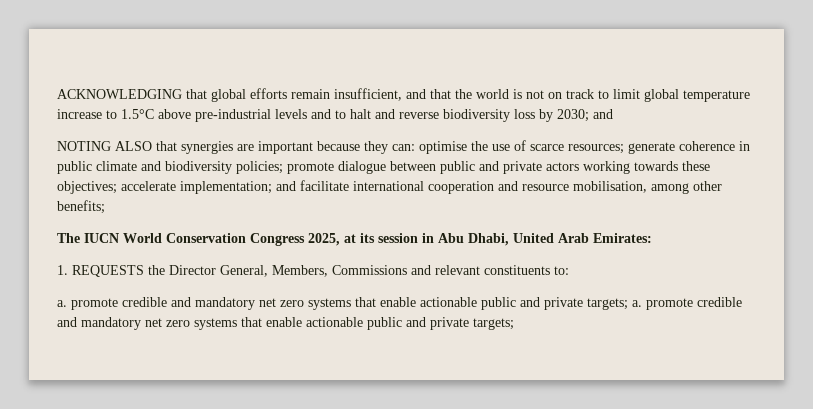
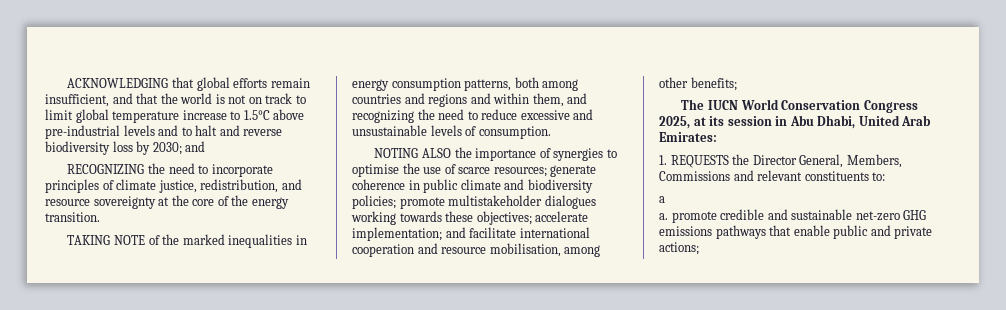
- NOTING ALSO that synergies are important because they can: optimise the use of scarce resources; generate coherence in public climate and biodiversity policies; promote dialogue between public and private actors working towards these objectives; accelerate implementation; and facilitate international cooperation and resource mobilisation, among other benefits;
+ RECOGNIZING the need to incorporate principles of climate justice, redistribution, and resource sovereignty at the core of the energy transition.
+ TAKING NOTE of the marked inequalities in energy consumption patterns, both among countries and regions and within them, and recognizing the need to reduce excessive and unsustainable levels of consumption.
+ NOTING ALSO the importance of synergies to optimise the use of scarce resources; generate coherence in public climate and biodiversity policies; promote multistakeholder dialogues working towards these objectives; accelerate implementation; and facilitate international cooperation and resource mobilisation, among other benefits;
- a. promote credible and mandatory net zero systems that enable actionable public and private targets; a. promote credible and mandatory net zero systems that enable actionable public and private targets;
+ a
+ a. promote credible and sustainable net-zero GHG emissions pathways that enable public and private actions;

